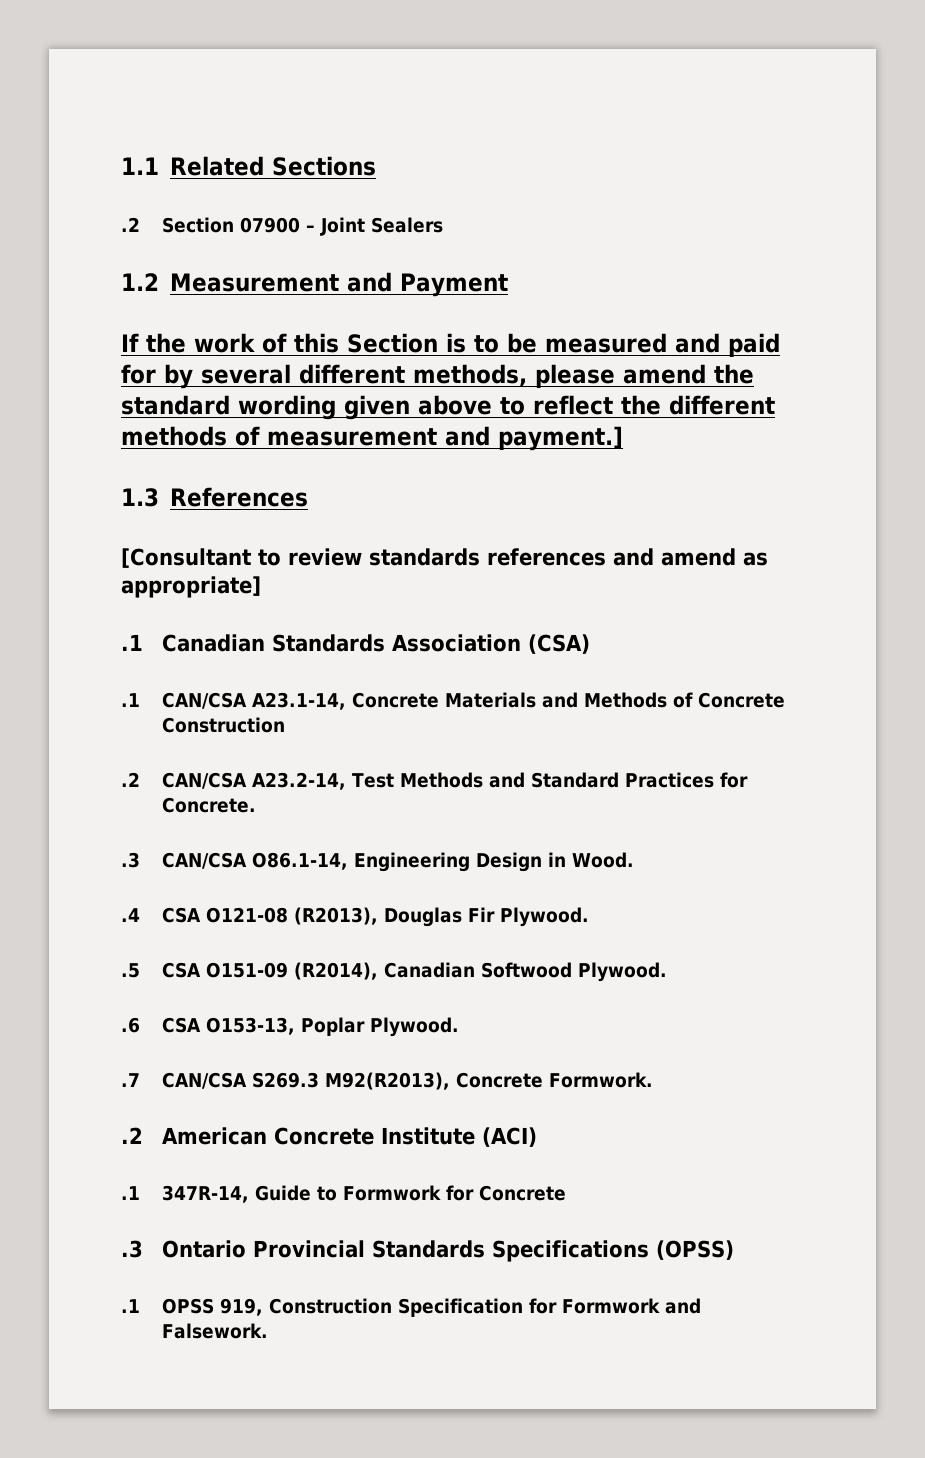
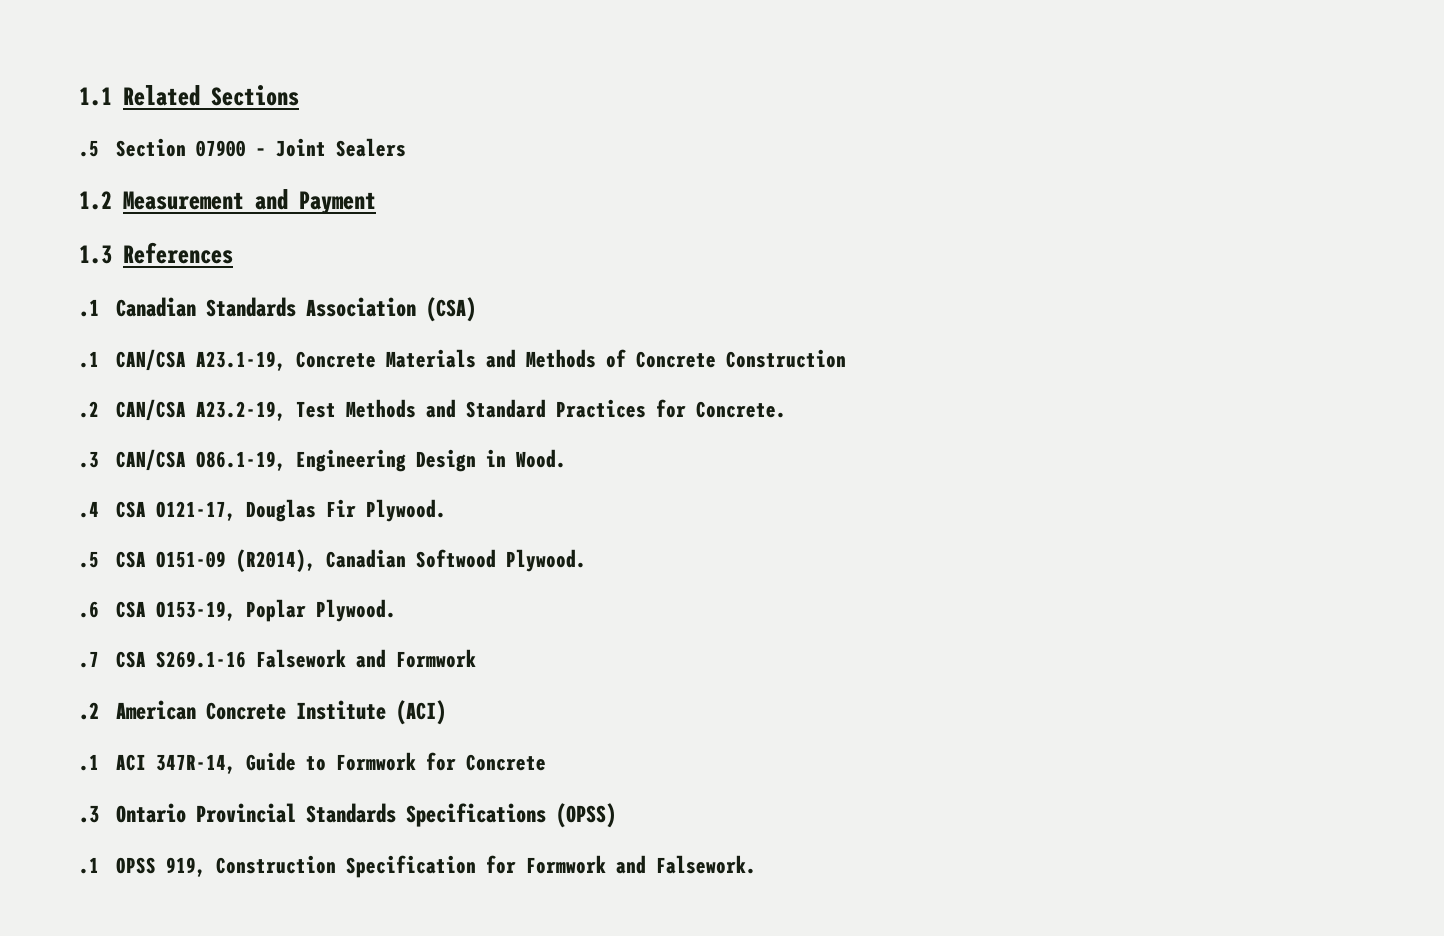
- .2 Section 07900 – Joint Sealers
+ .5 Section 07900 – Joint Sealers
- If the work of this Section is to be measured and paid for by several different methods, please amend the standard wording given above to reflect the different methods of measurement and payment.]
  1.3 References
- [Consultant to review standards references and amend as appropriate]
- .1 CAN/CSA A23.1-14, Concrete Materials and Methods of Concrete Construction
+ .1 CAN/CSA A23.1-19, Concrete Materials and Methods of Concrete Construction
- .2 CAN/CSA A23.2-14, Test Methods and Standard Practices for Concrete.
+ .2 CAN/CSA A23.2-19, Test Methods and Standard Practices for Concrete.
- .3 CAN/CSA O86.1-14, Engineering Design in Wood.
+ .3 CAN/CSA O86.1-19, Engineering Design in Wood.
- .4 CSA O121-08 (R2013), Douglas Fir Plywood.
+ .4 CSA O121-17, Douglas Fir Plywood.
- .6 CSA O153-13, Poplar Plywood.
+ .6 CSA O153-19, Poplar Plywood.
- .7 CAN/CSA S269.3 M92(R2013), Concrete Formwork.
+ .7 CSA S269.1-16 Falsework and Formwork
- .1 347R-14, Guide to Formwork for Concrete
+ .1 ACI 347R-14, Guide to Formwork for Concrete

